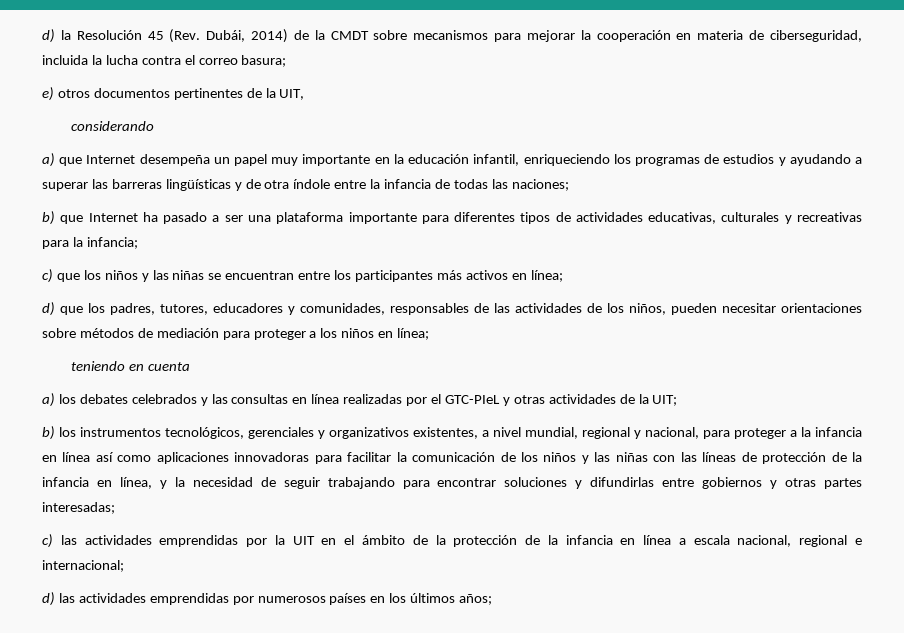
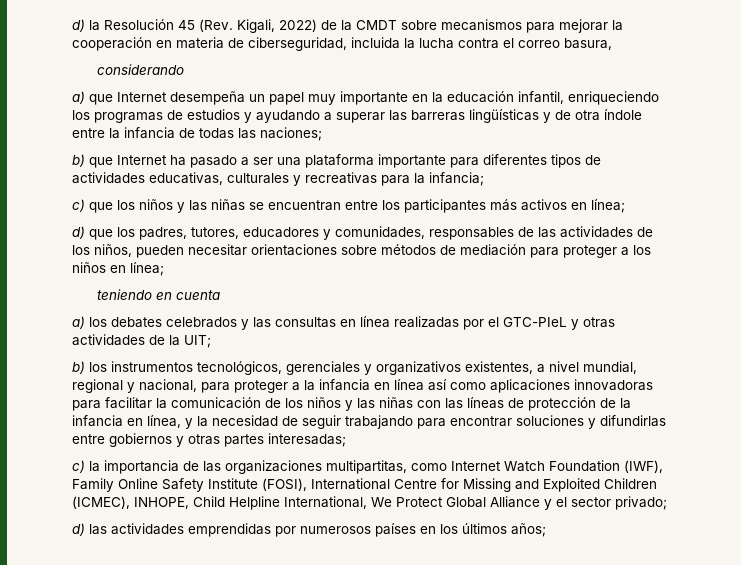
- d) la Resolución 45 (Rev. Dubái, 2014) de la CMDT sobre mecanismos para mejorar la cooperación en materia de ciberseguridad, incluida la lucha contra el correo basura;
- e) otros documentos pertinentes de la UIT,
+ d) la Resolución 45 (Rev. Kigali, 2022) de la CMDT sobre mecanismos para mejorar la cooperación en materia de ciberseguridad, incluida la lucha contra el correo basura,
- c) las actividades emprendidas por la UIT en el ámbito de la protección de la infancia en línea a escala nacional, regional e internacional;
+ c) la importancia de las organizaciones multipartitas, como Internet Watch Foundation (IWF), Family Online Safety Institute (FOSI), International Centre for Missing and Exploited Children (ICMEC), INHOPE, Child Helpline International, We Protect Global Alliance y el sector privado;

